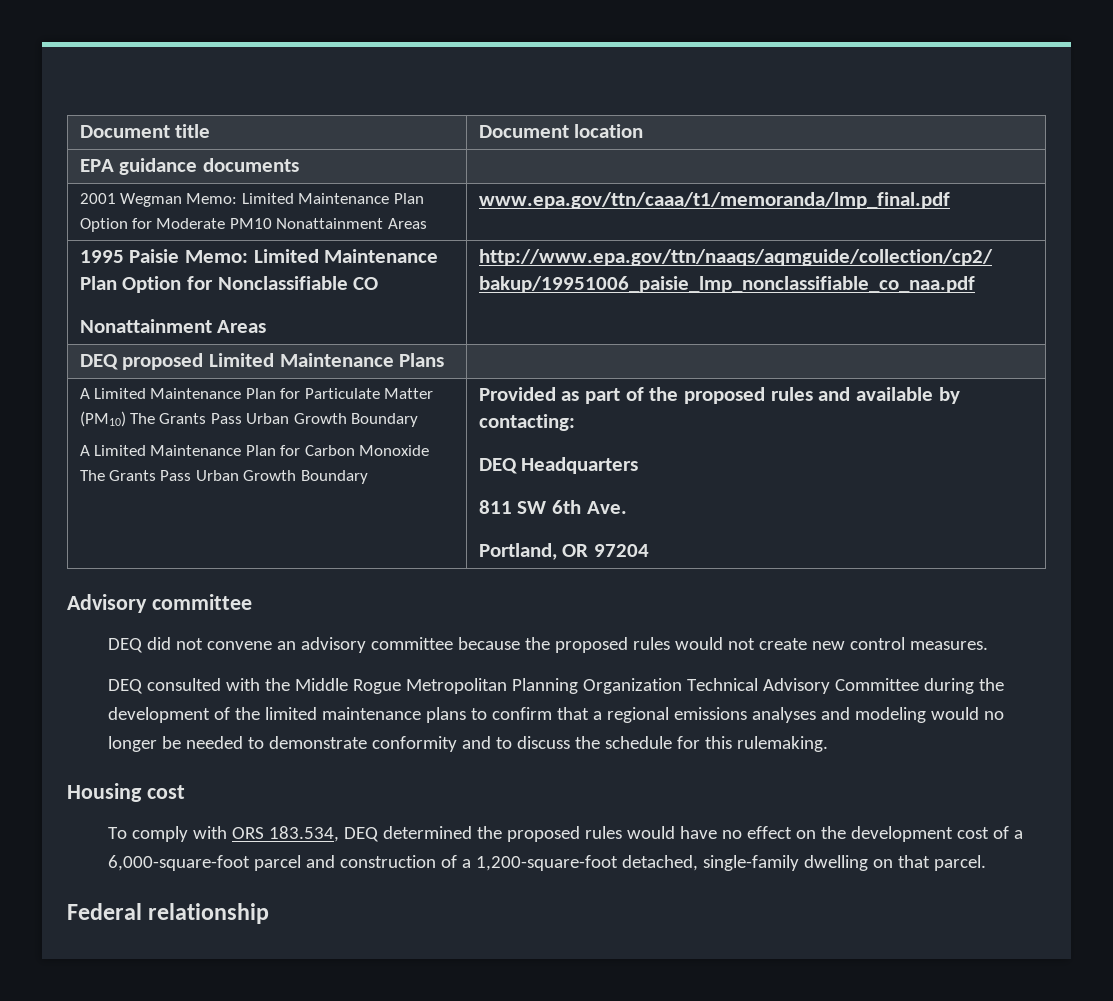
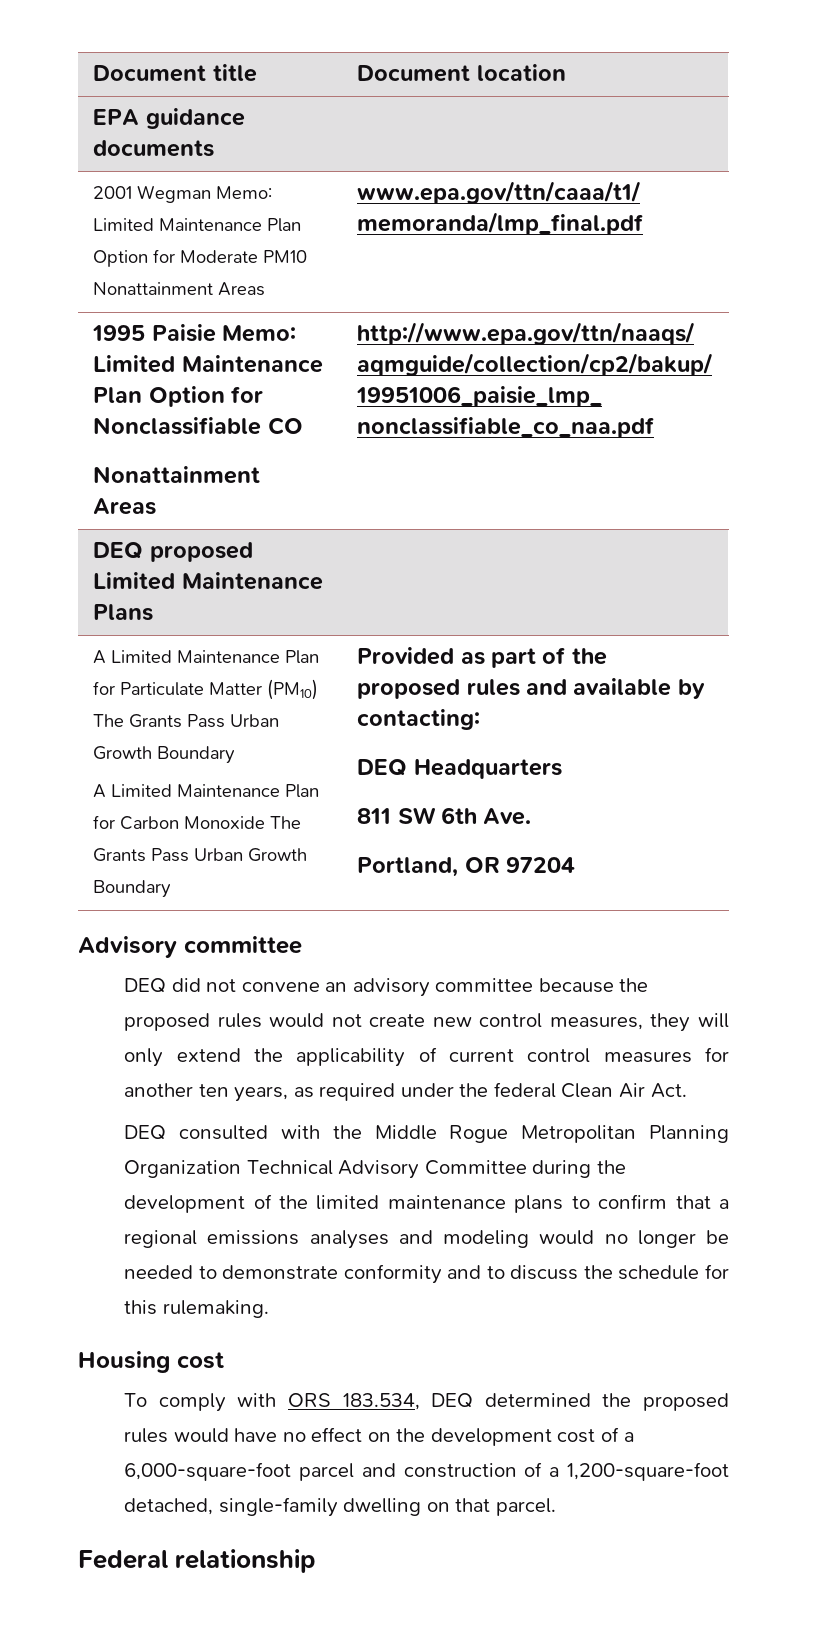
- DEQ did not convene an advisory committee because the proposed rules would not create new control measures.
+ DEQ did not convene an advisory committee because the proposed rules would not create new control measures, they will only extend the applicability of current control measures for another ten years, as required under the federal Clean Air Act.

